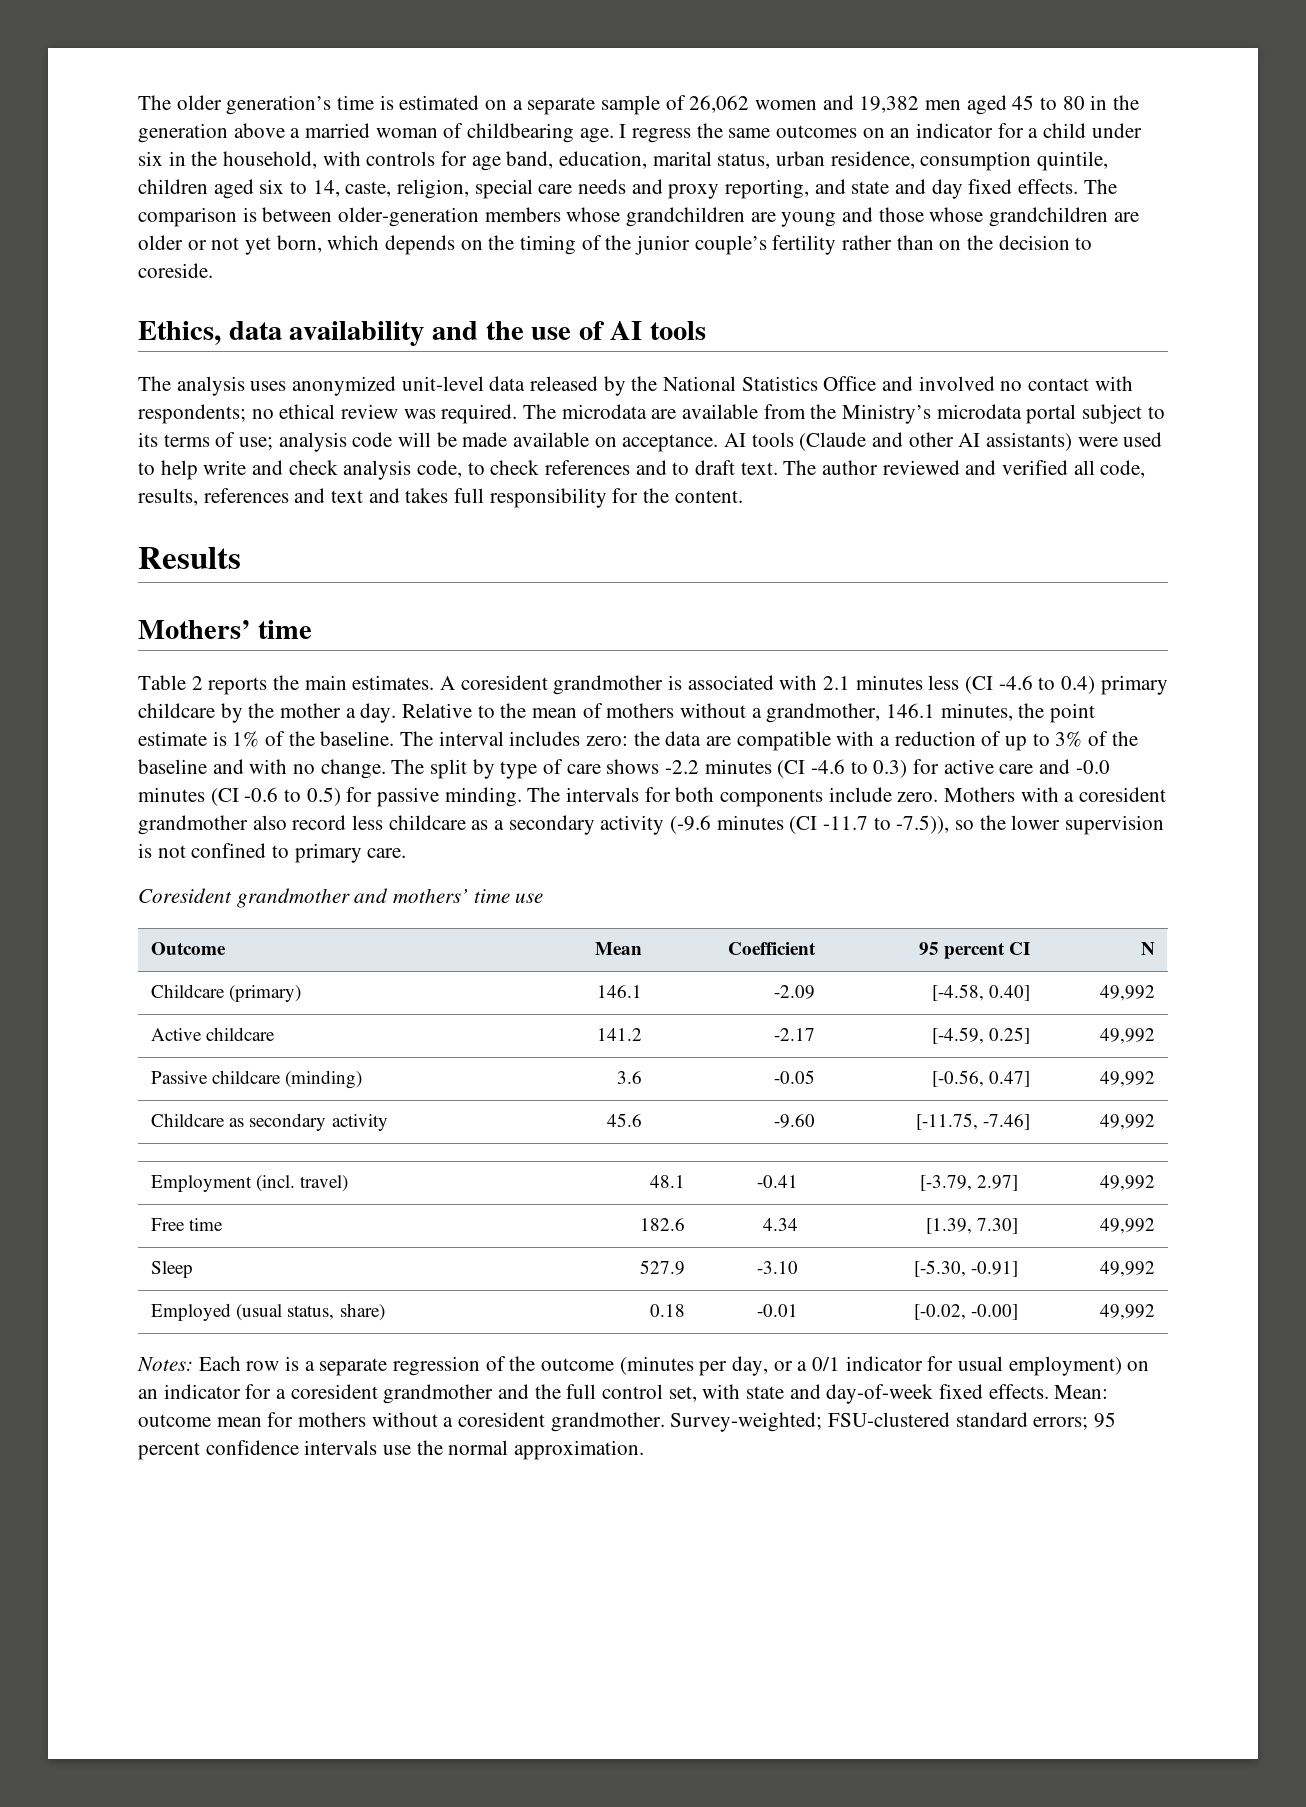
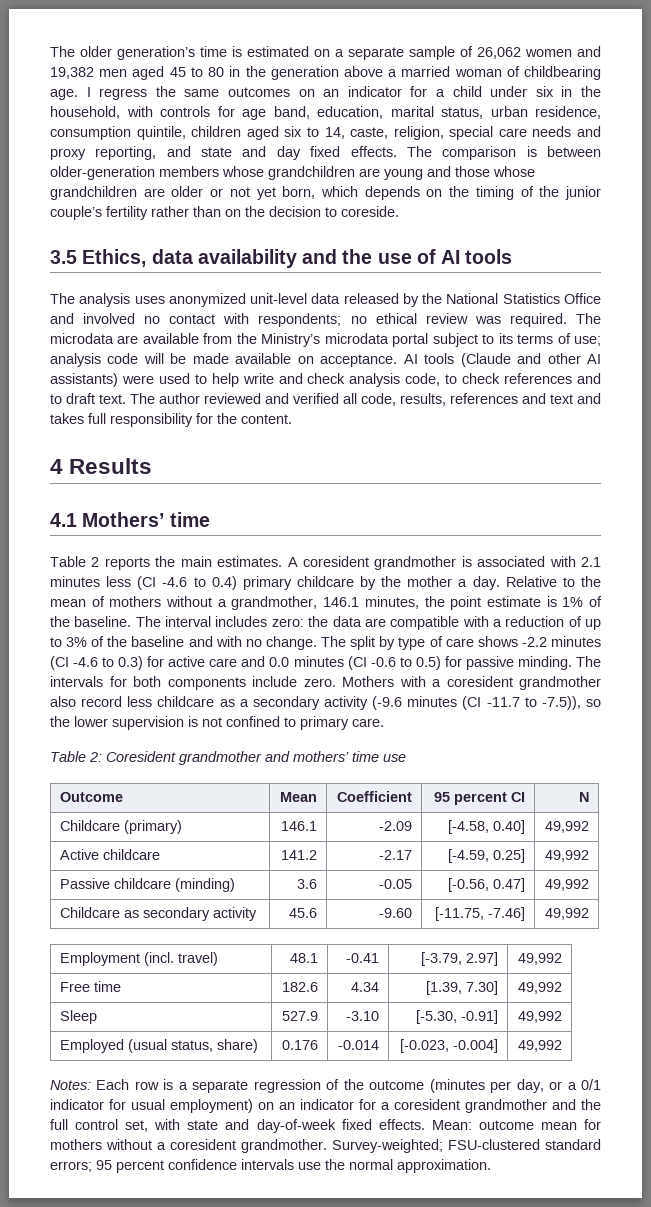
- Ethics, data availability and the use of AI tools
+ 3.5 Ethics, data availability and the use of AI tools
- Results
+ 4 Results
- Mothers’ time
+ 4.1 Mothers’ time
- The split by type of care shows -2.2 minutes (CI -4.6 to 0.3) for active care and -0.0 minutes (CI -0.6 to 0.5) for passive minding.
+ The split by type of care shows -2.2 minutes (CI -4.6 to 0.3) for active care and 0.0 minutes (CI -0.6 to 0.5) for passive minding.
- Coresident grandmother and mothers’ time use
+ Table 2: Coresident grandmother and mothers’ time use
- Employed (usual status, share) | 0.18 | -0.01 | [-0.02, -0.00] | 49,992
+ Employed (usual status, share) | 0.176 | -0.014 | [-0.023, -0.004] | 49,992

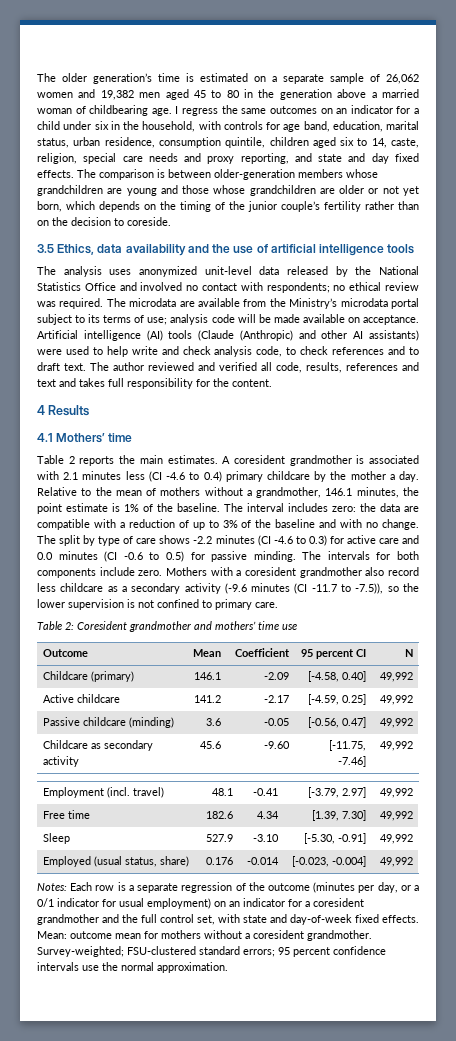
- 3.5 Ethics, data availability and the use of AI tools
+ 3.5 Ethics, data availability and the use of artificial intelligence tools
- AI tools (Claude and other AI assistants) were used to help write and check analysis code, to check references and to draft text.
+ Artificial intelligence (AI) tools (Claude (Anthropic) and other AI assistants) were used to help write and check analysis code, to check references and to draft text.

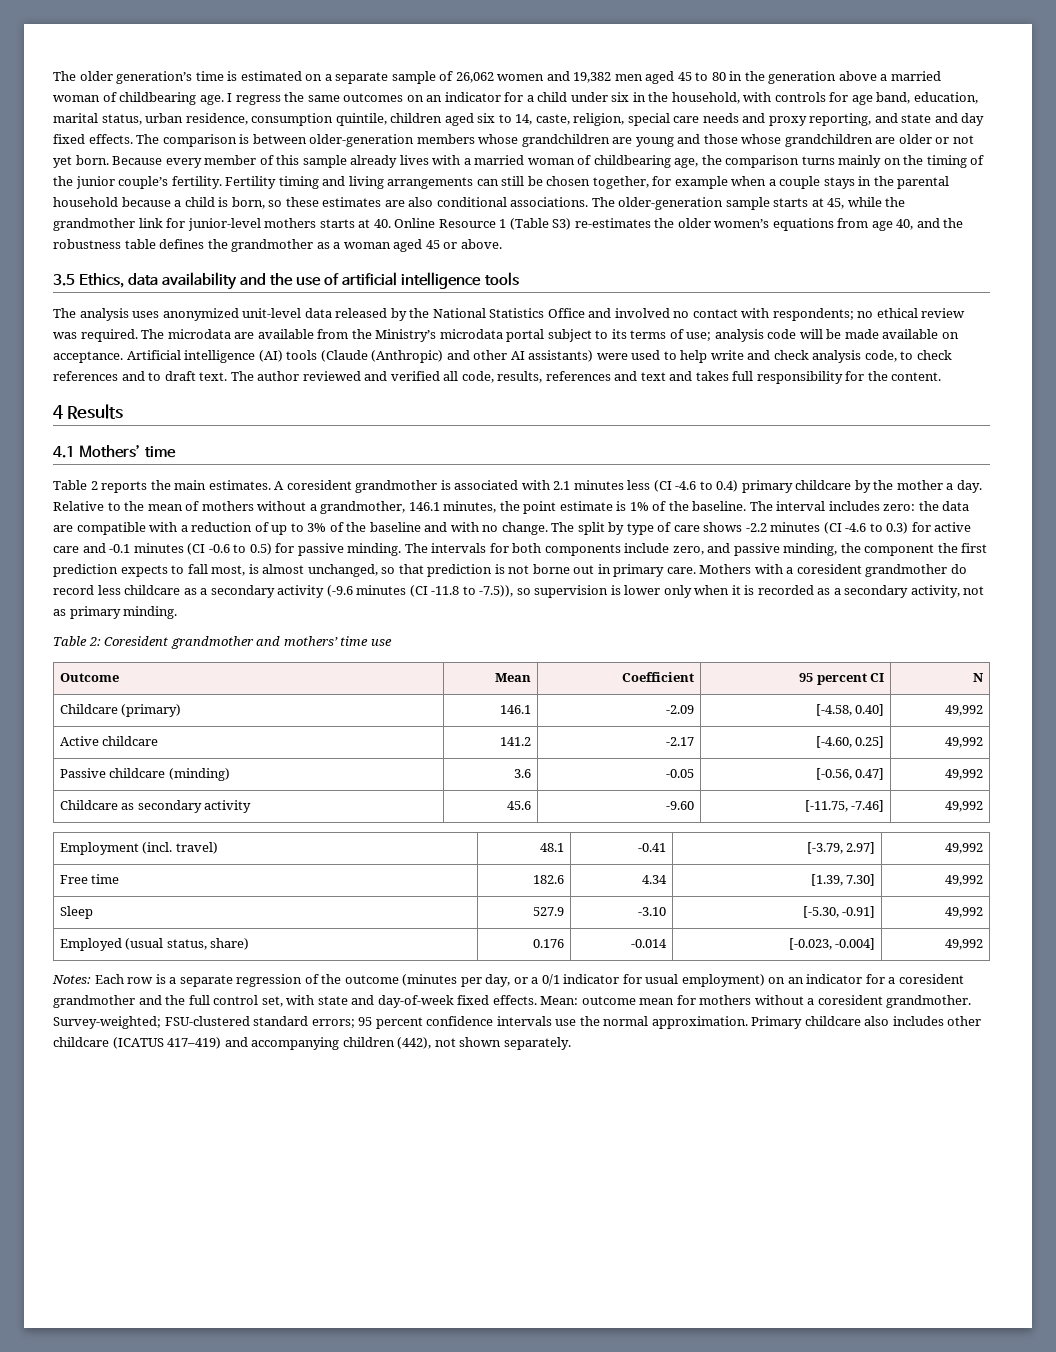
- The comparison is between older-generation members whose grandchildren are young and those whose grandchildren are older or not yet born, which depends on the timing of the junior couple’s fertility rather than on the decision to coreside.
+ The comparison is between older-generation members whose grandchildren are young and those whose grandchildren are older or not yet born. Because every member of this sample already lives with a married woman of childbearing age, the comparison turns mainly on the timing of the junior couple’s fertility. Fertility timing and living arrangements can still be chosen together, for example when a couple stays in the parental household because a child is born, so these estimates are also conditional associations. The older-generation sample starts at 45, while the grandmother link for junior-level mothers starts at 40. Online Resource 1 (Table S3) re-estimates the older women’s equations from age 40, and the robustness table defines the grandmother as a woman aged 45 or above.
- The split by type of care shows -2.2 minutes (CI -4.6 to 0.3) for active care and 0.0 minutes (CI -0.6 to 0.5) for passive minding.
+ The split by type of care shows -2.2 minutes (CI -4.6 to 0.3) for active care and -0.1 minutes (CI -0.6 to 0.5) for passive minding.
- The intervals for both components include zero.
+ The intervals for both components include zero, and passive minding, the component the first prediction expects to fall most, is almost unchanged, so that prediction is not borne out in primary care.
- Mothers with a coresident grandmother also record less childcare as a secondary activity (-9.6 minutes (CI -11.7 to -7.5)), so the lower supervision is not confined to primary care.
+ Mothers with a coresident grandmother do record less childcare as a secondary activity (-9.6 minutes (CI -11.8 to -7.5)), so supervision is lower only when it is recorded as a secondary activity, not as primary minding.
- Active childcare | 141.2 | -2.17 | [-4.59, 0.25] | 49,992
+ Active childcare | 141.2 | -2.17 | [-4.60, 0.25] | 49,992
+ Primary childcare also includes other childcare (ICATUS 417–419) and accompanying children (442), not shown separately.

